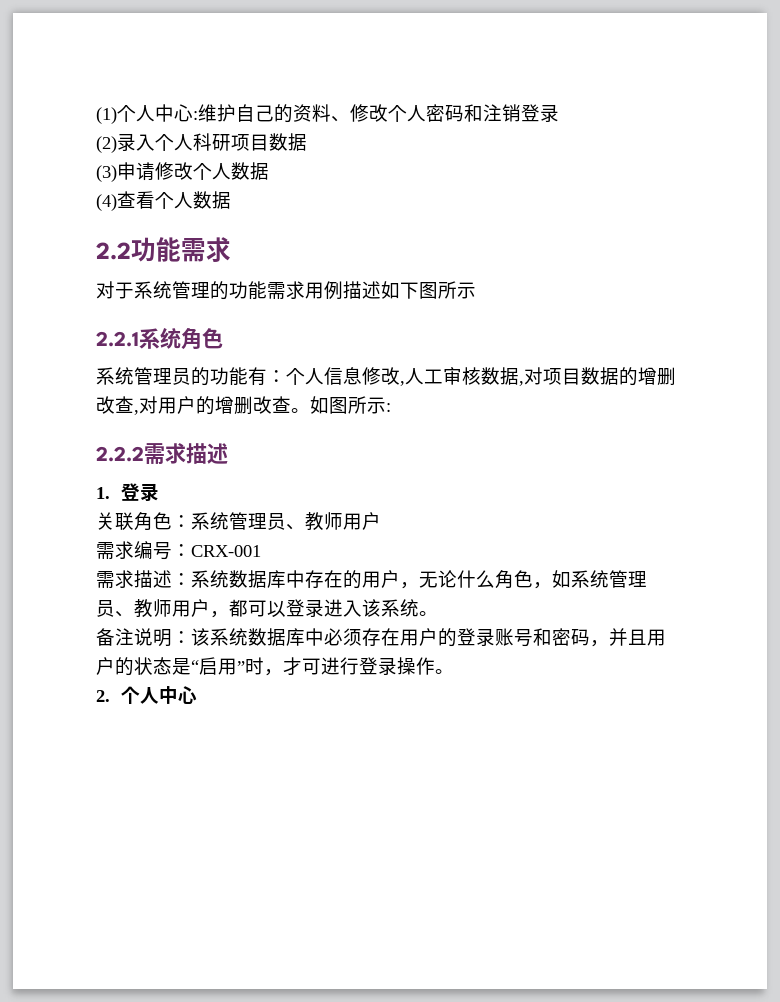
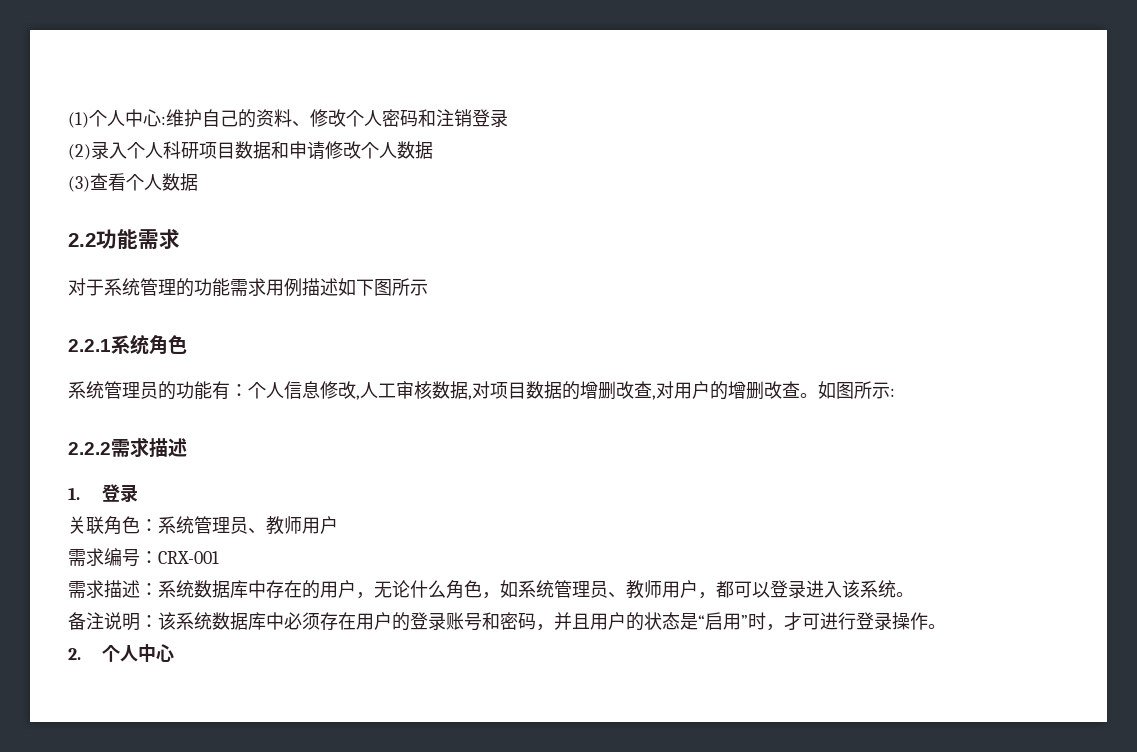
- (2)录入个人科研项目数据
- (3)申请修改个人数据
+ (2)录入个人科研项目数据和申请修改个人数据
- (4)查看个人数据
+ (3)查看个人数据

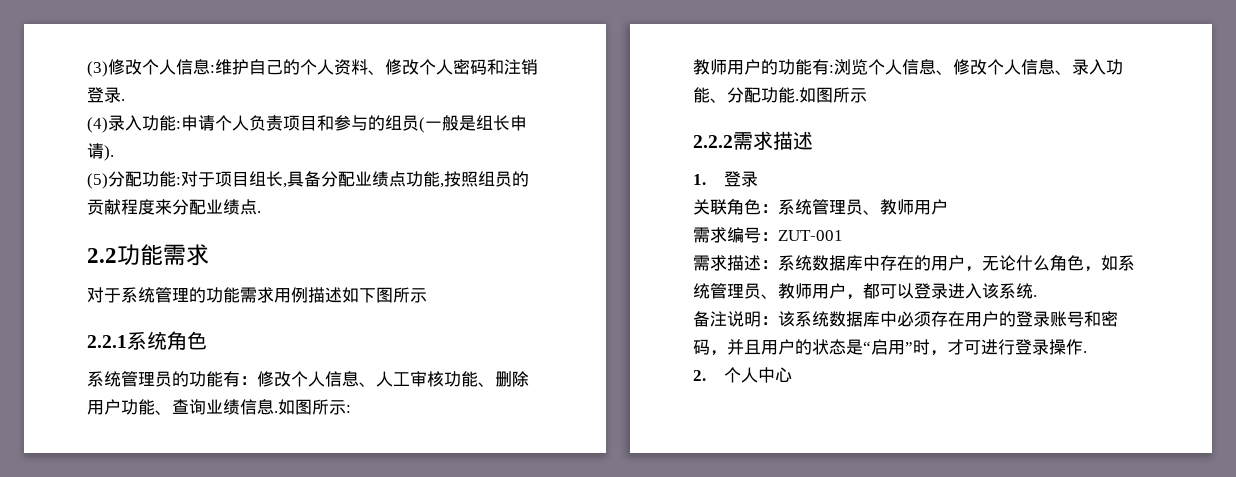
- (1)个人中心:维护自己的资料、修改个人密码和注销登录
- (2)录入个人科研项目数据和申请修改个人数据
- (3)查看个人数据
+ (3)修改个人信息:维护自己的个人资料、修改个人密码和注销登录.
+ (4)录入功能:申请个人负责项目和参与的组员(一般是组长申请).
+ (5)分配功能:对于项目组长,具备分配业绩点功能,按照组员的贡献程度来分配业绩点.
- 系统管理员的功能有：个人信息修改,人工审核数据,对项目数据的增删改查,对用户的增删改查。如图所示:
+ 系统管理员的功能有：修改个人信息、人工审核功能、删除用户功能、查询业绩信息.如图所示:
+ 教师用户的功能有:浏览个人信息、修改个人信息、录入功能、分配功能.如图所示
- 需求编号：CRX-001
+ 需求编号：ZUT-001
- 需求描述：系统数据库中存在的用户，无论什么角色，如系统管理员、教师用户，都可以登录进入该系统。
+ 需求描述：系统数据库中存在的用户，无论什么角色，如系统管理员、教师用户，都可以登录进入该系统.
- 备注说明：该系统数据库中必须存在用户的登录账号和密码，并且用户的状态是“启用”时，才可进行登录操作。
+ 备注说明：该系统数据库中必须存在用户的登录账号和密码，并且用户的状态是“启用”时，才可进行登录操作.

